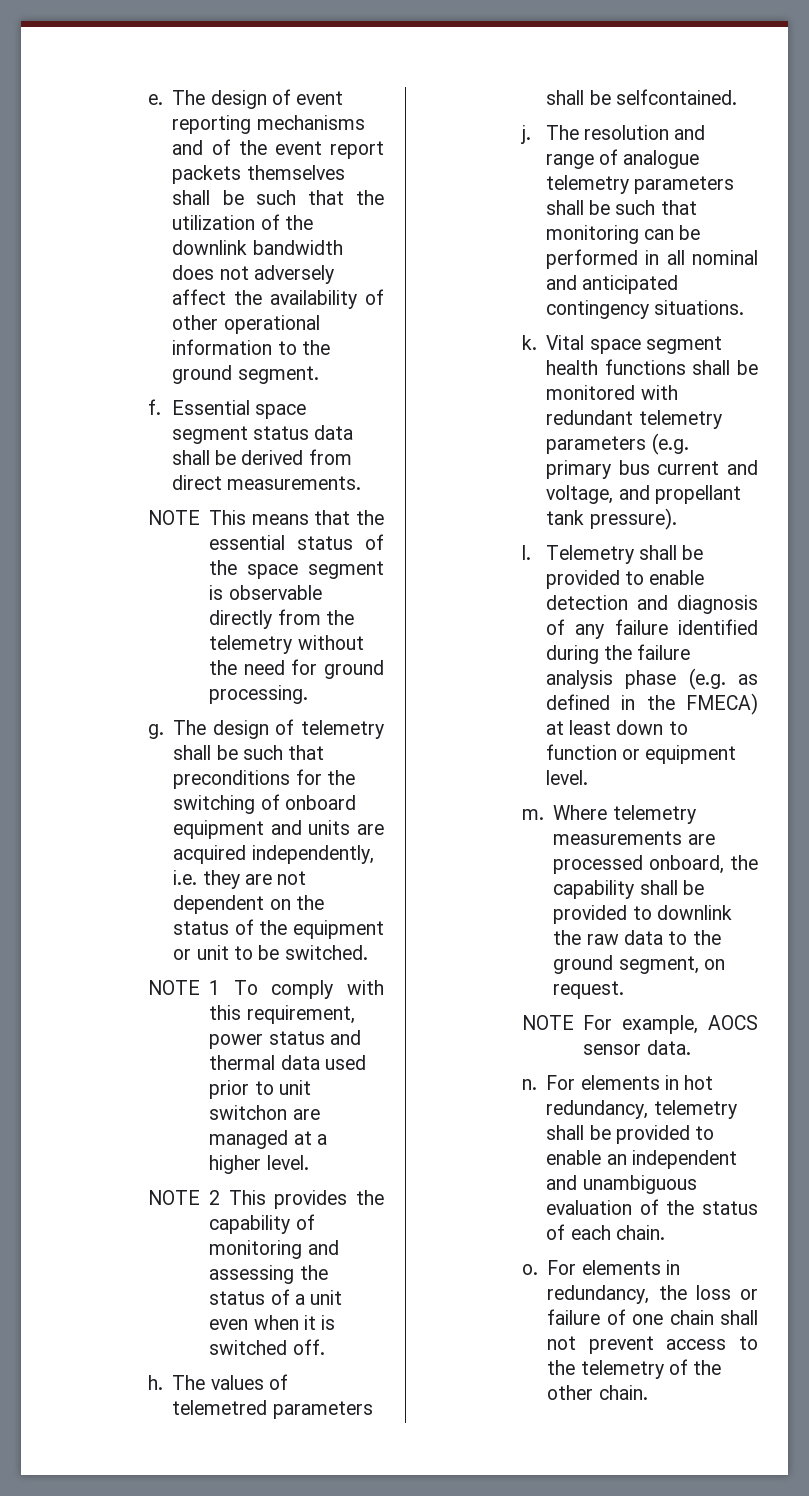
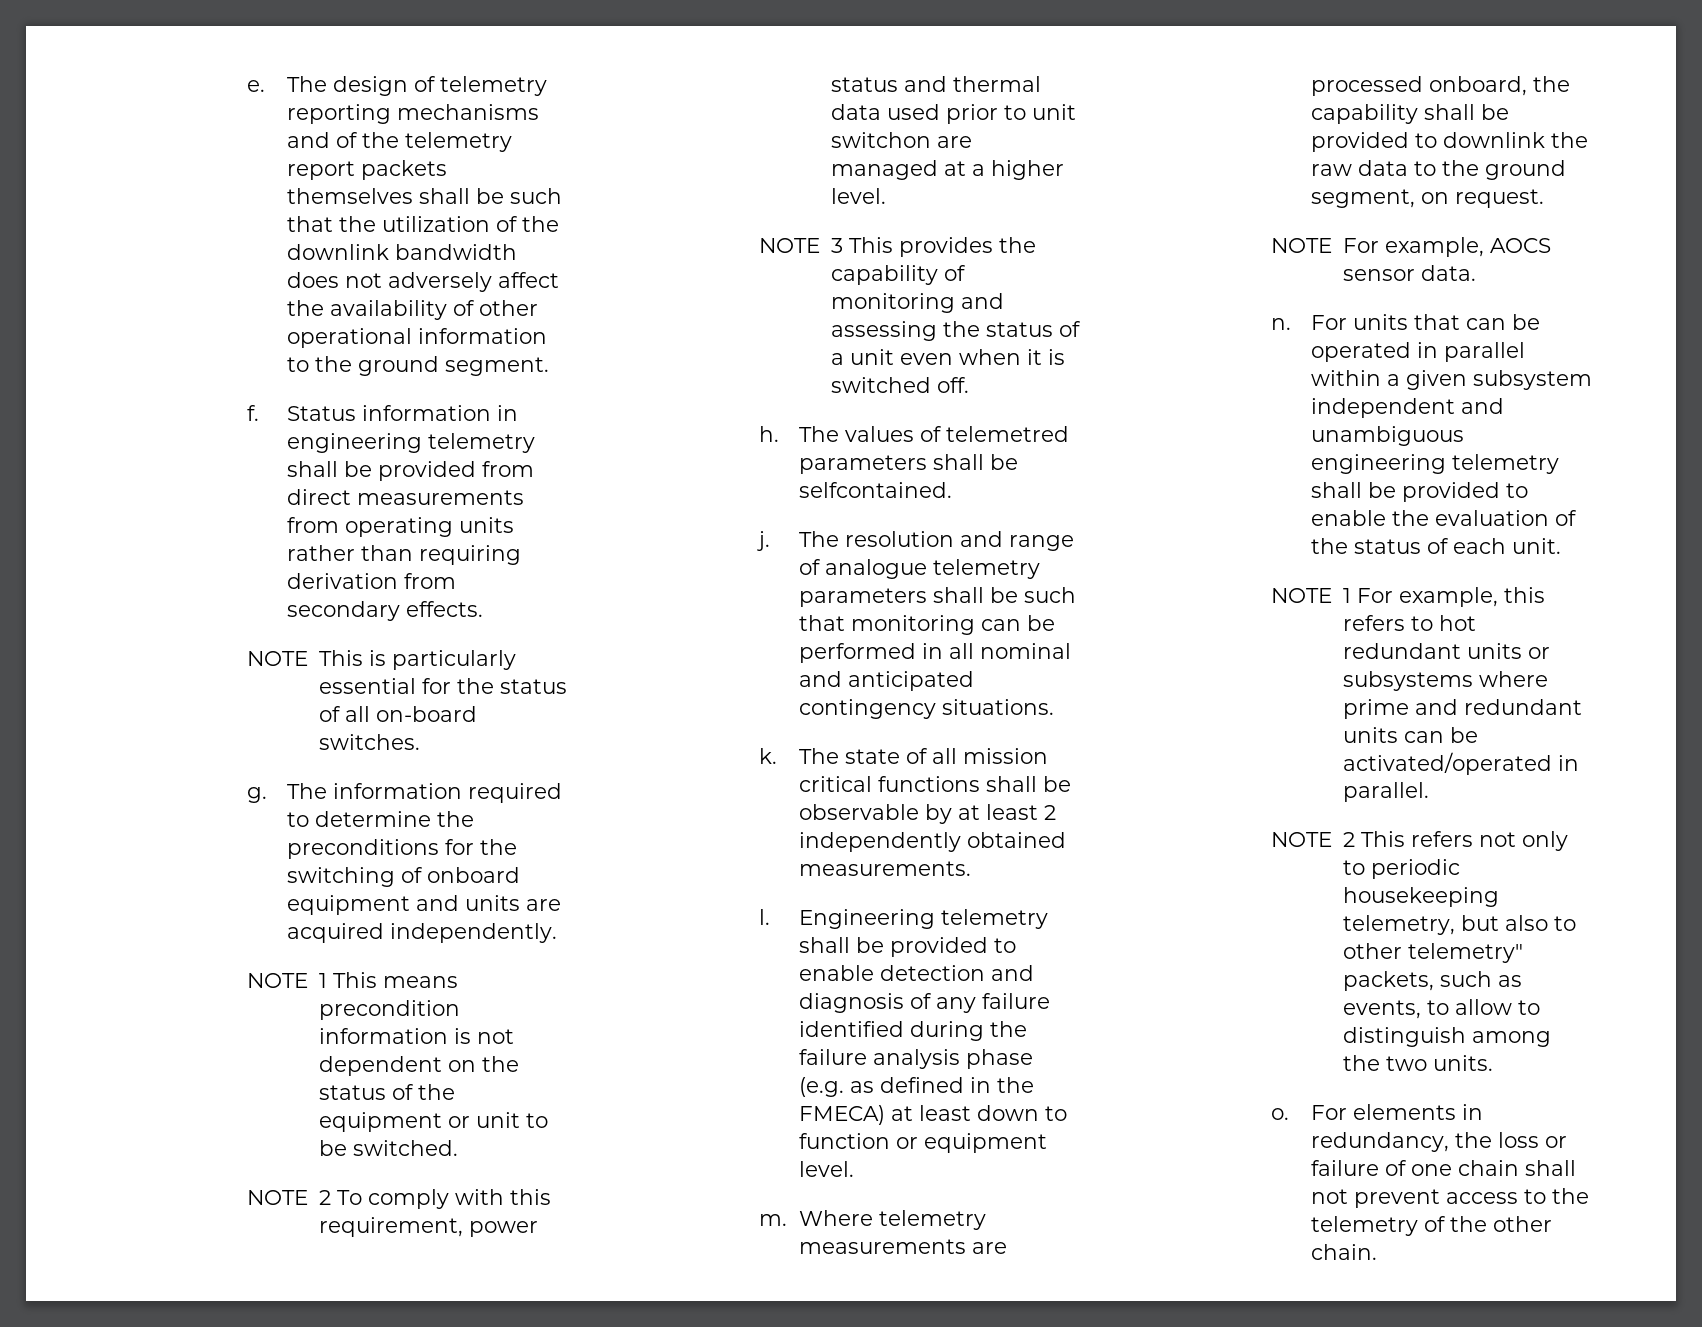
- The design of event reporting mechanisms and of the event report packets themselves shall be such that the utilization of the downlink bandwidth does not adversely affect the availability of other operational information to the ground segment.
+ The design of telemetry reporting mechanisms and of the telemetry report packets themselves shall be such that the utilization of the downlink bandwidth does not adversely affect the availability of other operational information to the ground segment.
- Essential space segment status data shall be derived from direct measurements.
- NOTE This means that the essential status of the space segment is observable directly from the telemetry without the need for ground processing.
- g. The design of telemetry shall be such that preconditions for the switching of onboard equipment and units are acquired independently, i.e. they are not dependent on the status of the equipment or unit to be switched.
+ Status information in engineering telemetry shall be provided from direct measurements from operating units rather than requiring derivation from secondary effects.
+ NOTE This is particularly essential for the status of all on-board switches.
+ g. The information required to determine the preconditions for the switching of onboard equipment and units are acquired independently.
+ NOTE 1 This means precondition information is not dependent on the status of the equipment or unit to be switched.
- NOTE 1 To comply with this requirement, power status and thermal data used prior to unit switchon are managed at a higher level.
+ NOTE 2 To comply with this requirement, power status and thermal data used prior to unit switchon are managed at a higher level.
- NOTE 2 This provides the capability of monitoring and assessing the status of a unit even when it is switched off.
+ NOTE 3 This provides the capability of monitoring and assessing the status of a unit even when it is switched off.
- Vital space segment health functions shall be monitored with redundant telemetry parameters (e.g. primary bus current and voltage, and propellant tank pressure).
+ The state of all mission critical functions shall be observable by at least 2 independently obtained measurements.
- Telemetry shall be provided to enable detection and diagnosis of any failure identified during the failure analysis phase (e.g. as defined in the FMECA) at least down to function or equipment level.
+ Engineering telemetry shall be provided to enable detection and diagnosis of any failure identified during the failure analysis phase (e.g. as defined in the FMECA) at least down to function or equipment level.
- For elements in hot redundancy, telemetry shall be provided to enable an independent and unambiguous evaluation of the status of each chain.
+ For units that can be operated in parallel within a given subsystem independent and unambiguous engineering telemetry shall be provided to enable the evaluation of the status of each unit.
+ NOTE 1 For example, this refers to hot redundant units or subsystems where prime and redundant units can be activated/operated in parallel.
+ NOTE 2 This refers not only to periodic housekeeping telemetry, but also to other telemetry" packets, such as events, to allow to distinguish among the two units.

